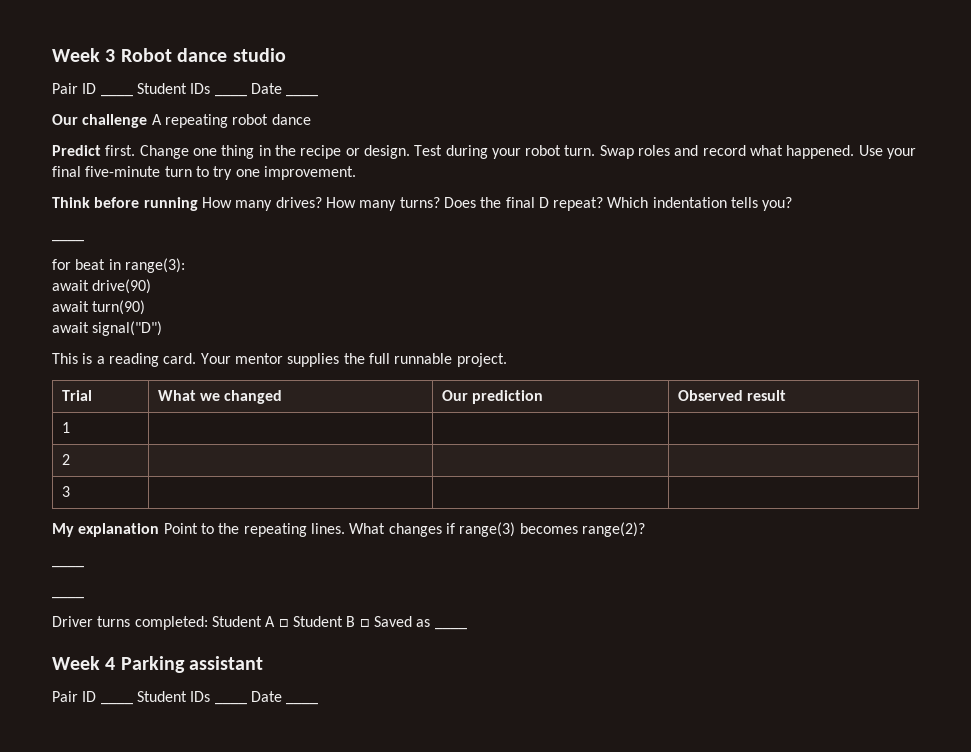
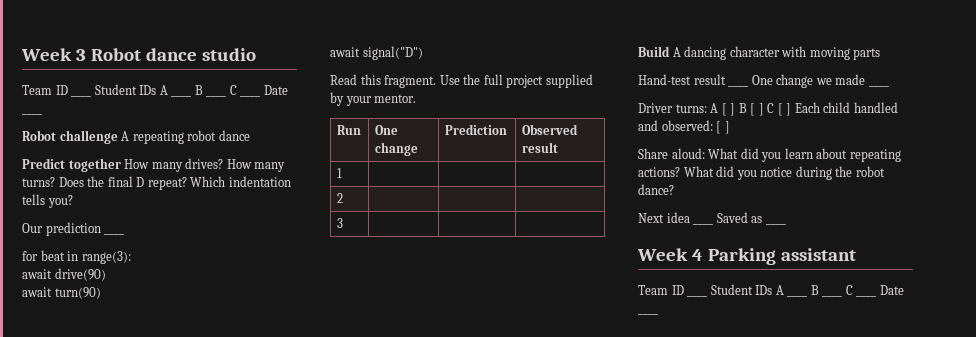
  Week 3 Robot dance studio
- Pair ID ____ Student IDs ____ Date ____
+ Team ID ____ Student IDs A ____ B ____ C ____ Date ____
- Our challenge A repeating robot dance
+ Robot challenge A repeating robot dance
- Predict first. Change one thing in the recipe or design. Test during your robot turn. Swap roles and record what happened. Use your final five-minute turn to try one improvement.
- Think before running How many drives?
+ Predict together How many drives?
  Which indentation tells you?
- ____
+ Our prediction ____
- This is a reading card. Your mentor supplies the full runnable project.
- Trial | What we changed | Our prediction | Observed result
+ Read this fragment. Use the full project supplied by your mentor.
+ Run | One change | Prediction | Observed result
- My explanation Point to the repeating lines. What changes if range(3) becomes range(2)?
- ____
- ____
- Driver turns completed: Student A □ Student B □ Saved as ____
+ Build A dancing character with moving parts
+ Hand-test result ____ One change we made ____
+ Driver turns: A [ ] B [ ] C [ ] Each child handled and observed: [ ]
+ Share aloud: What did you learn about repeating actions? What did you notice during the robot dance?
+ Next idea ____ Saved as ____
  Week 4 Parking assistant
- Pair ID ____ Student IDs ____ Date ____
+ Team ID ____ Student IDs A ____ B ____ C ____ Date ____

